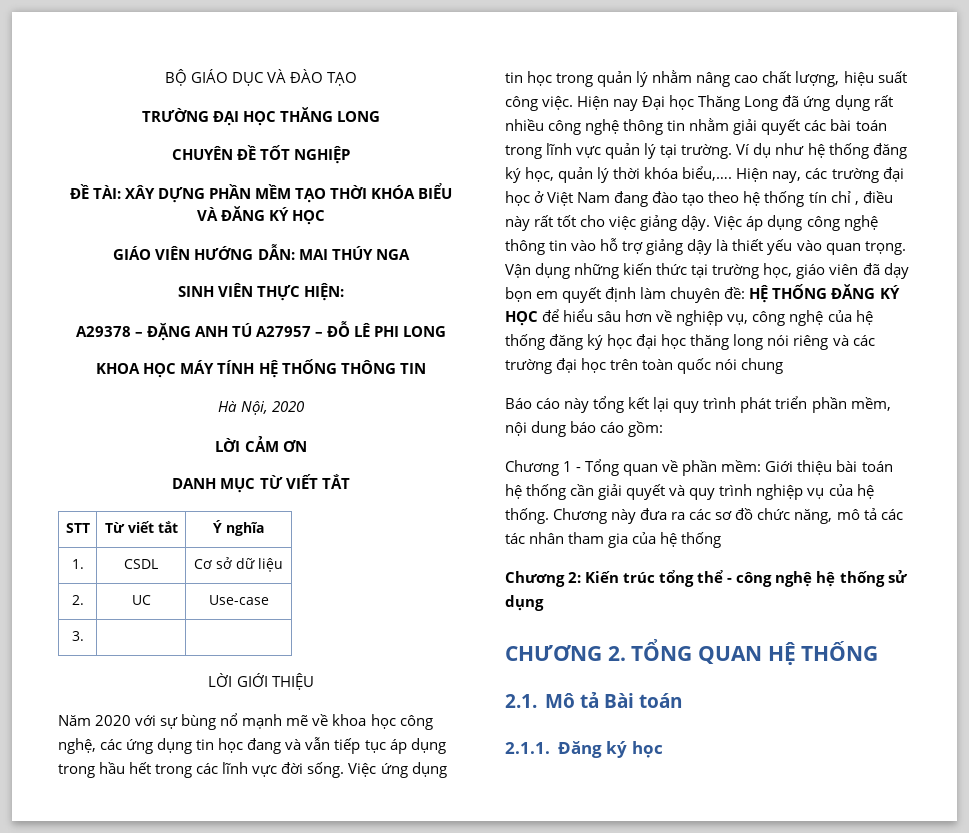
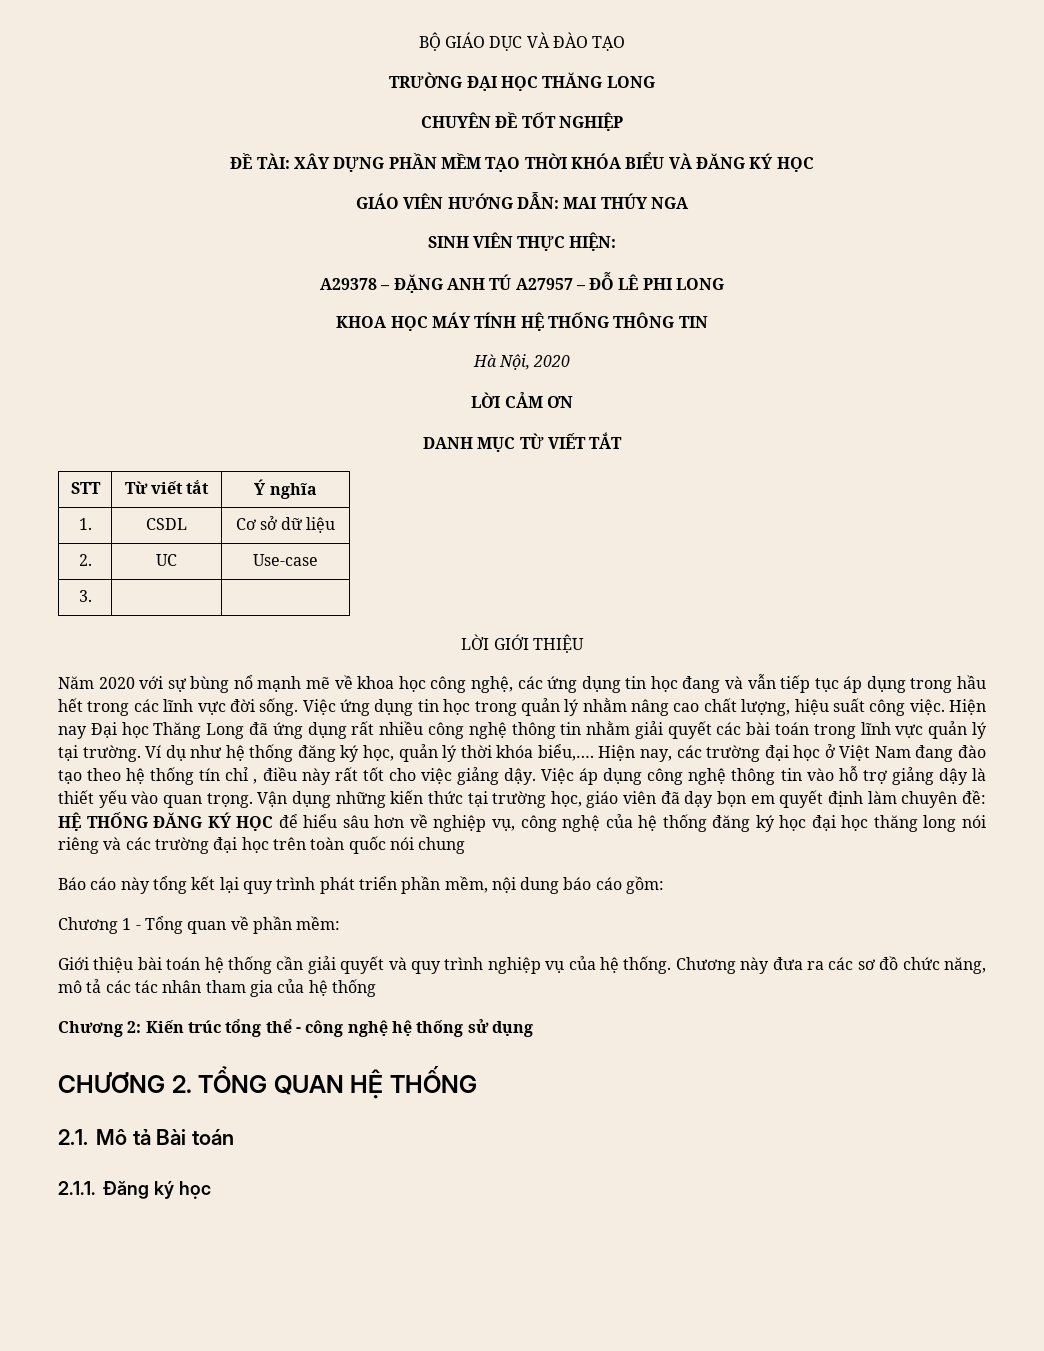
- Chương 1 - Tổng quan về phần mềm: Giới thiệu bài toán hệ thống cần giải quyết và quy trình nghiệp vụ của hệ thống.
+ Chương 1 - Tổng quan về phần mềm:
+ Giới thiệu bài toán hệ thống cần giải quyết và quy trình nghiệp vụ của hệ thống.

